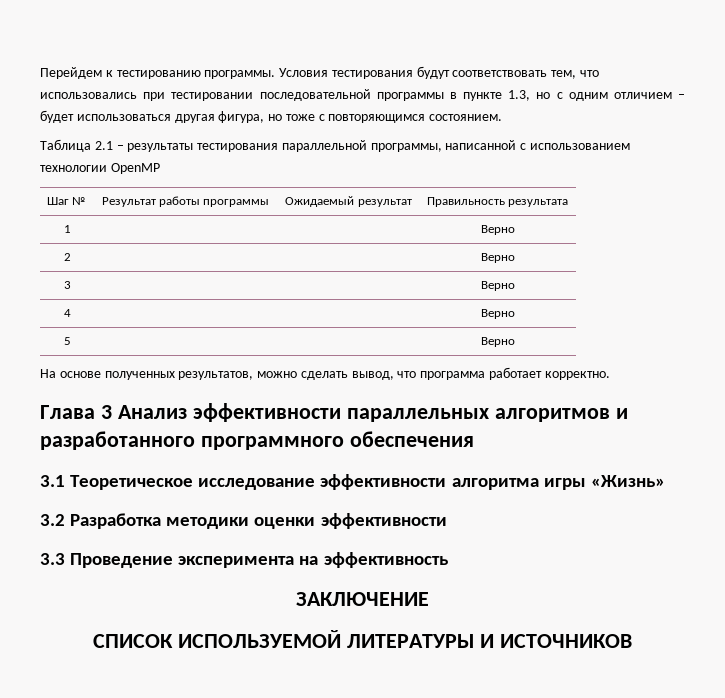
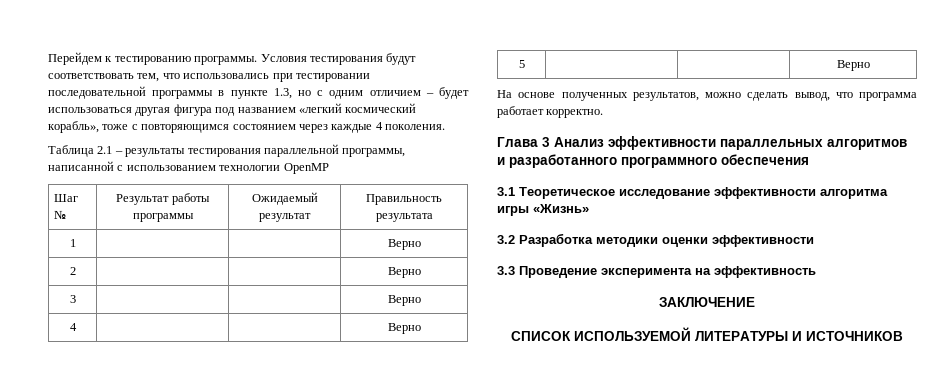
- Условия тестирования будут соответствовать тем, что использовались при тестировании последовательной программы в пункте 1.3, но с одним отличием – будет использоваться другая фигура, но тоже с повторяющимся состоянием.
+ Условия тестирования будут соответствовать тем, что использовались при тестировании последовательной программы в пункте 1.3, но с одним отличием – будет использоваться другая фигура под названием «легкий космический корабль», тоже с повторяющимся состоянием через каждые 4 поколения.

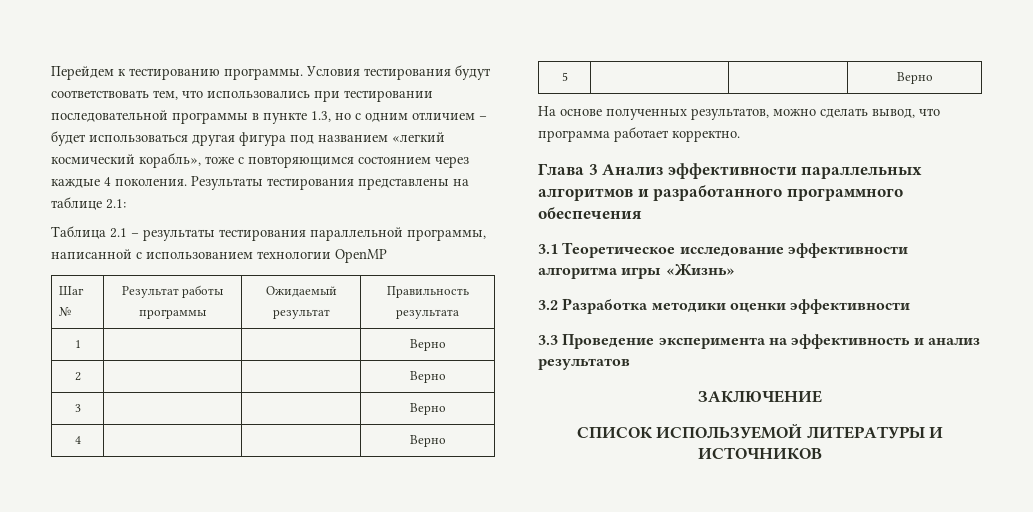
+ Результаты тестирования представлены на таблице 2.1:
- 3.3 Проведение эксперимента на эффективность
+ 3.3 Проведение эксперимента на эффективность и анализ результатов

